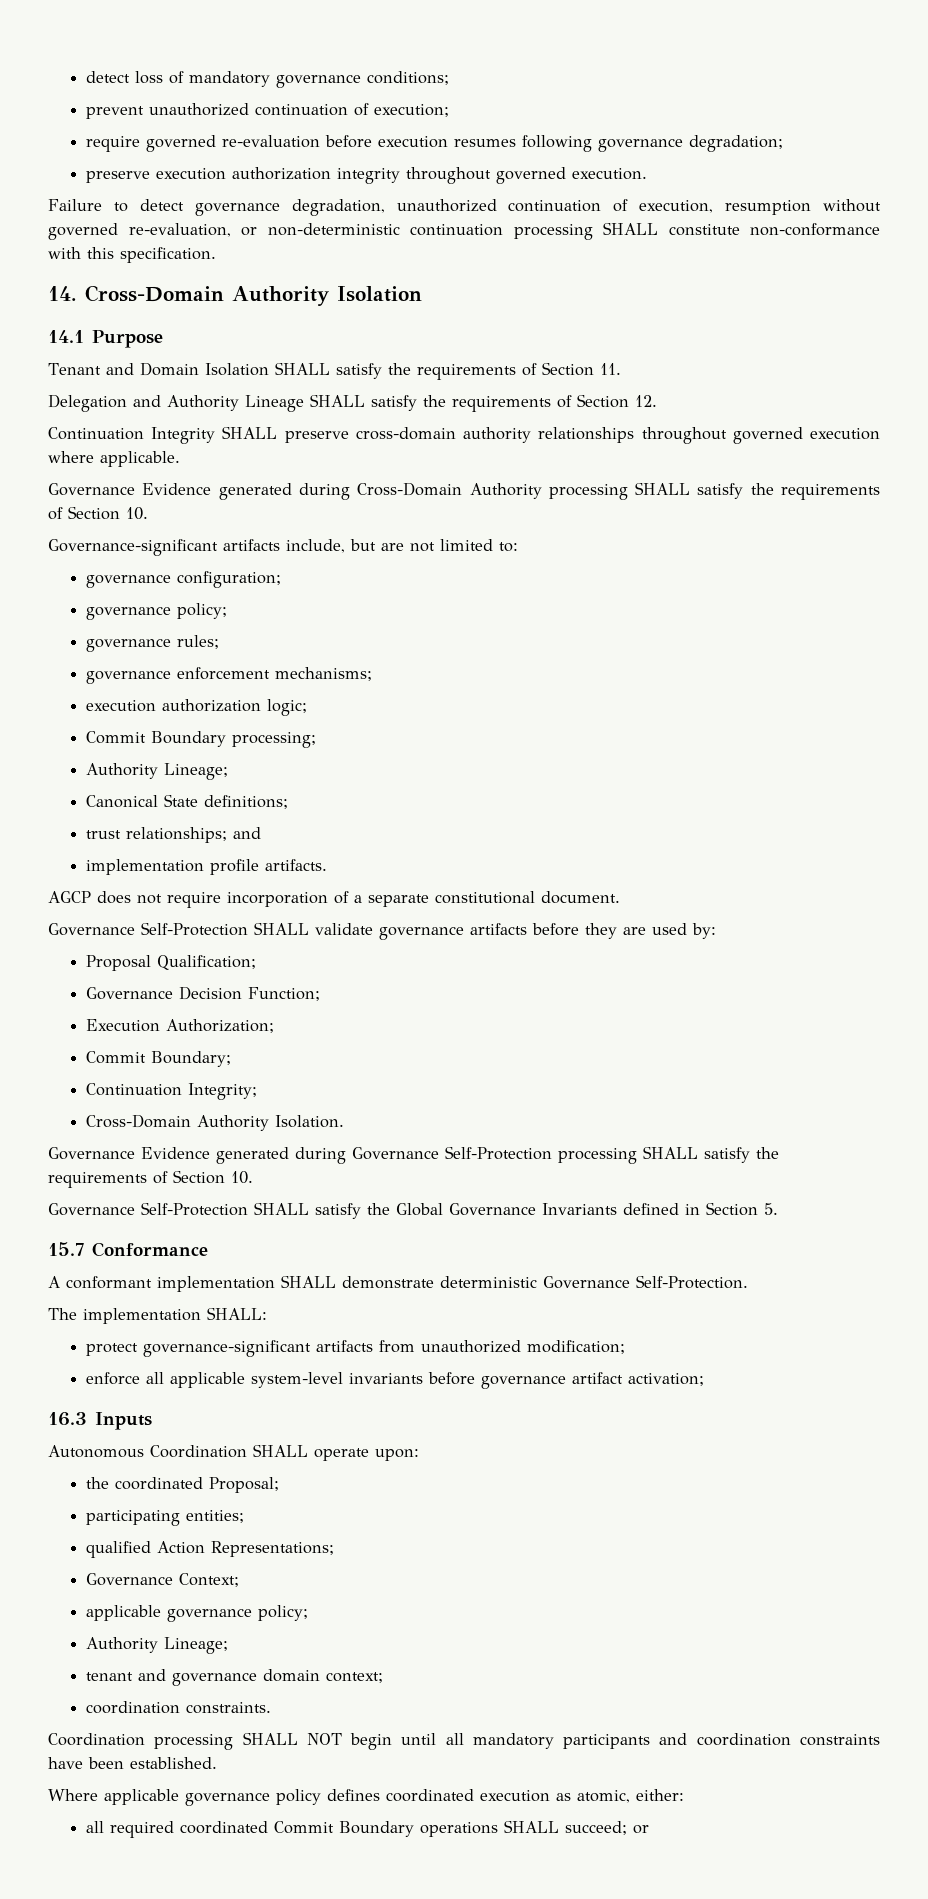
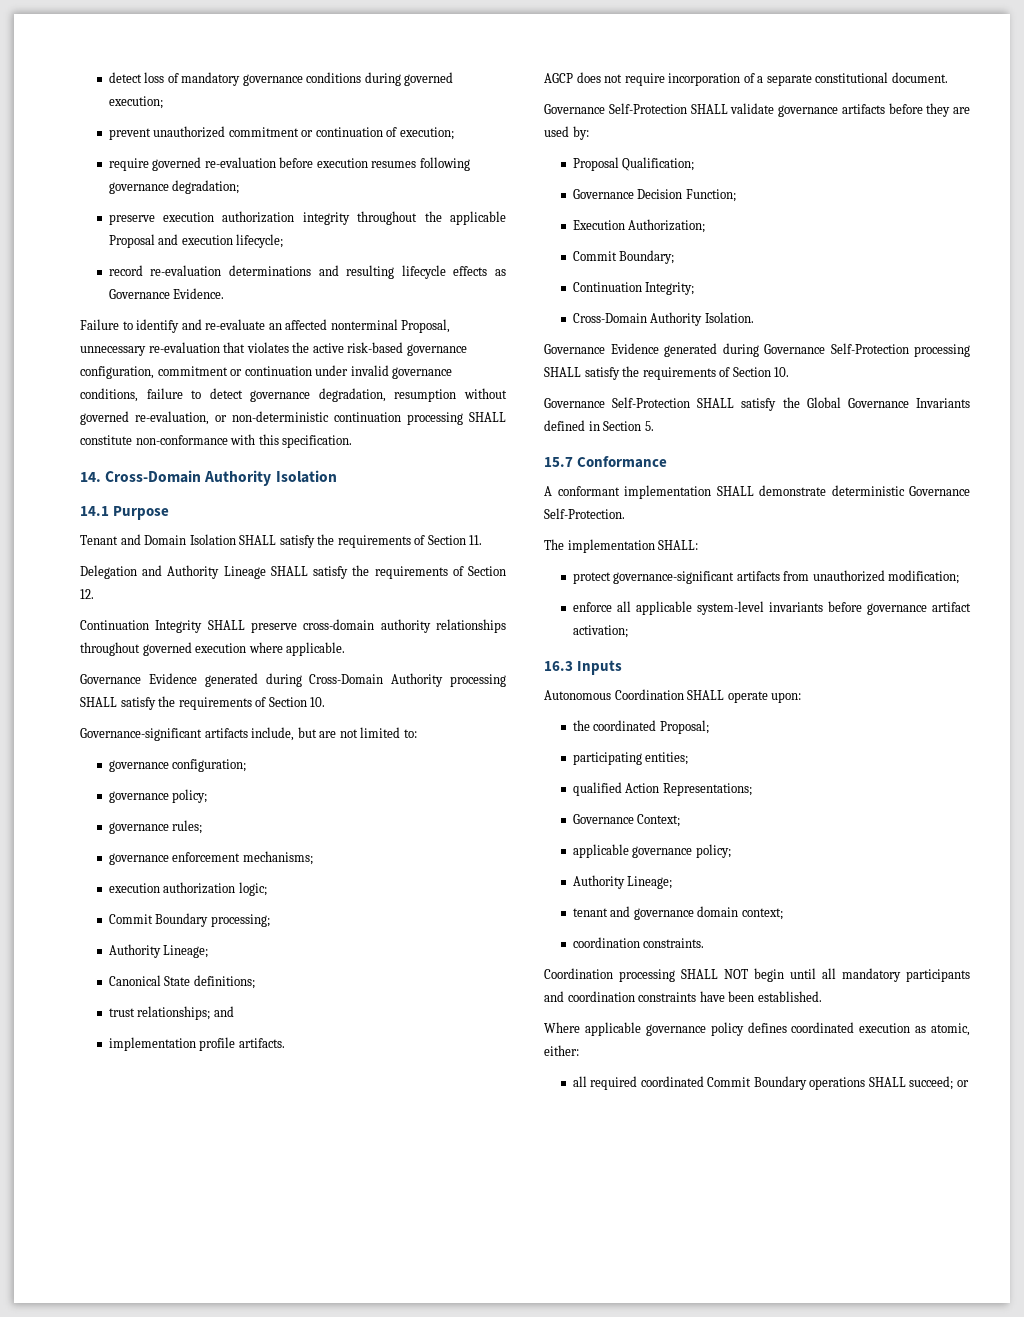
- detect loss of mandatory governance conditions;
+ detect loss of mandatory governance conditions during governed execution;
- prevent unauthorized continuation of execution;
+ prevent unauthorized commitment or continuation of execution;
- preserve execution authorization integrity throughout governed execution.
- Failure to detect governance degradation, unauthorized continuation of execution, resumption without governed re-evaluation, or non-deterministic continuation processing SHALL constitute non-conformance with this specification.
+ preserve execution authorization integrity throughout the applicable Proposal and execution lifecycle;
+ record re-evaluation determinations and resulting lifecycle effects as Governance Evidence.
+ Failure to identify and re-evaluate an affected nonterminal Proposal, unnecessary re-evaluation that violates the active risk-based governance configuration, commitment or continuation under invalid governance conditions, failure to detect governance degradation, resumption without governed re-evaluation, or non-deterministic continuation processing SHALL constitute non-conformance with this specification.

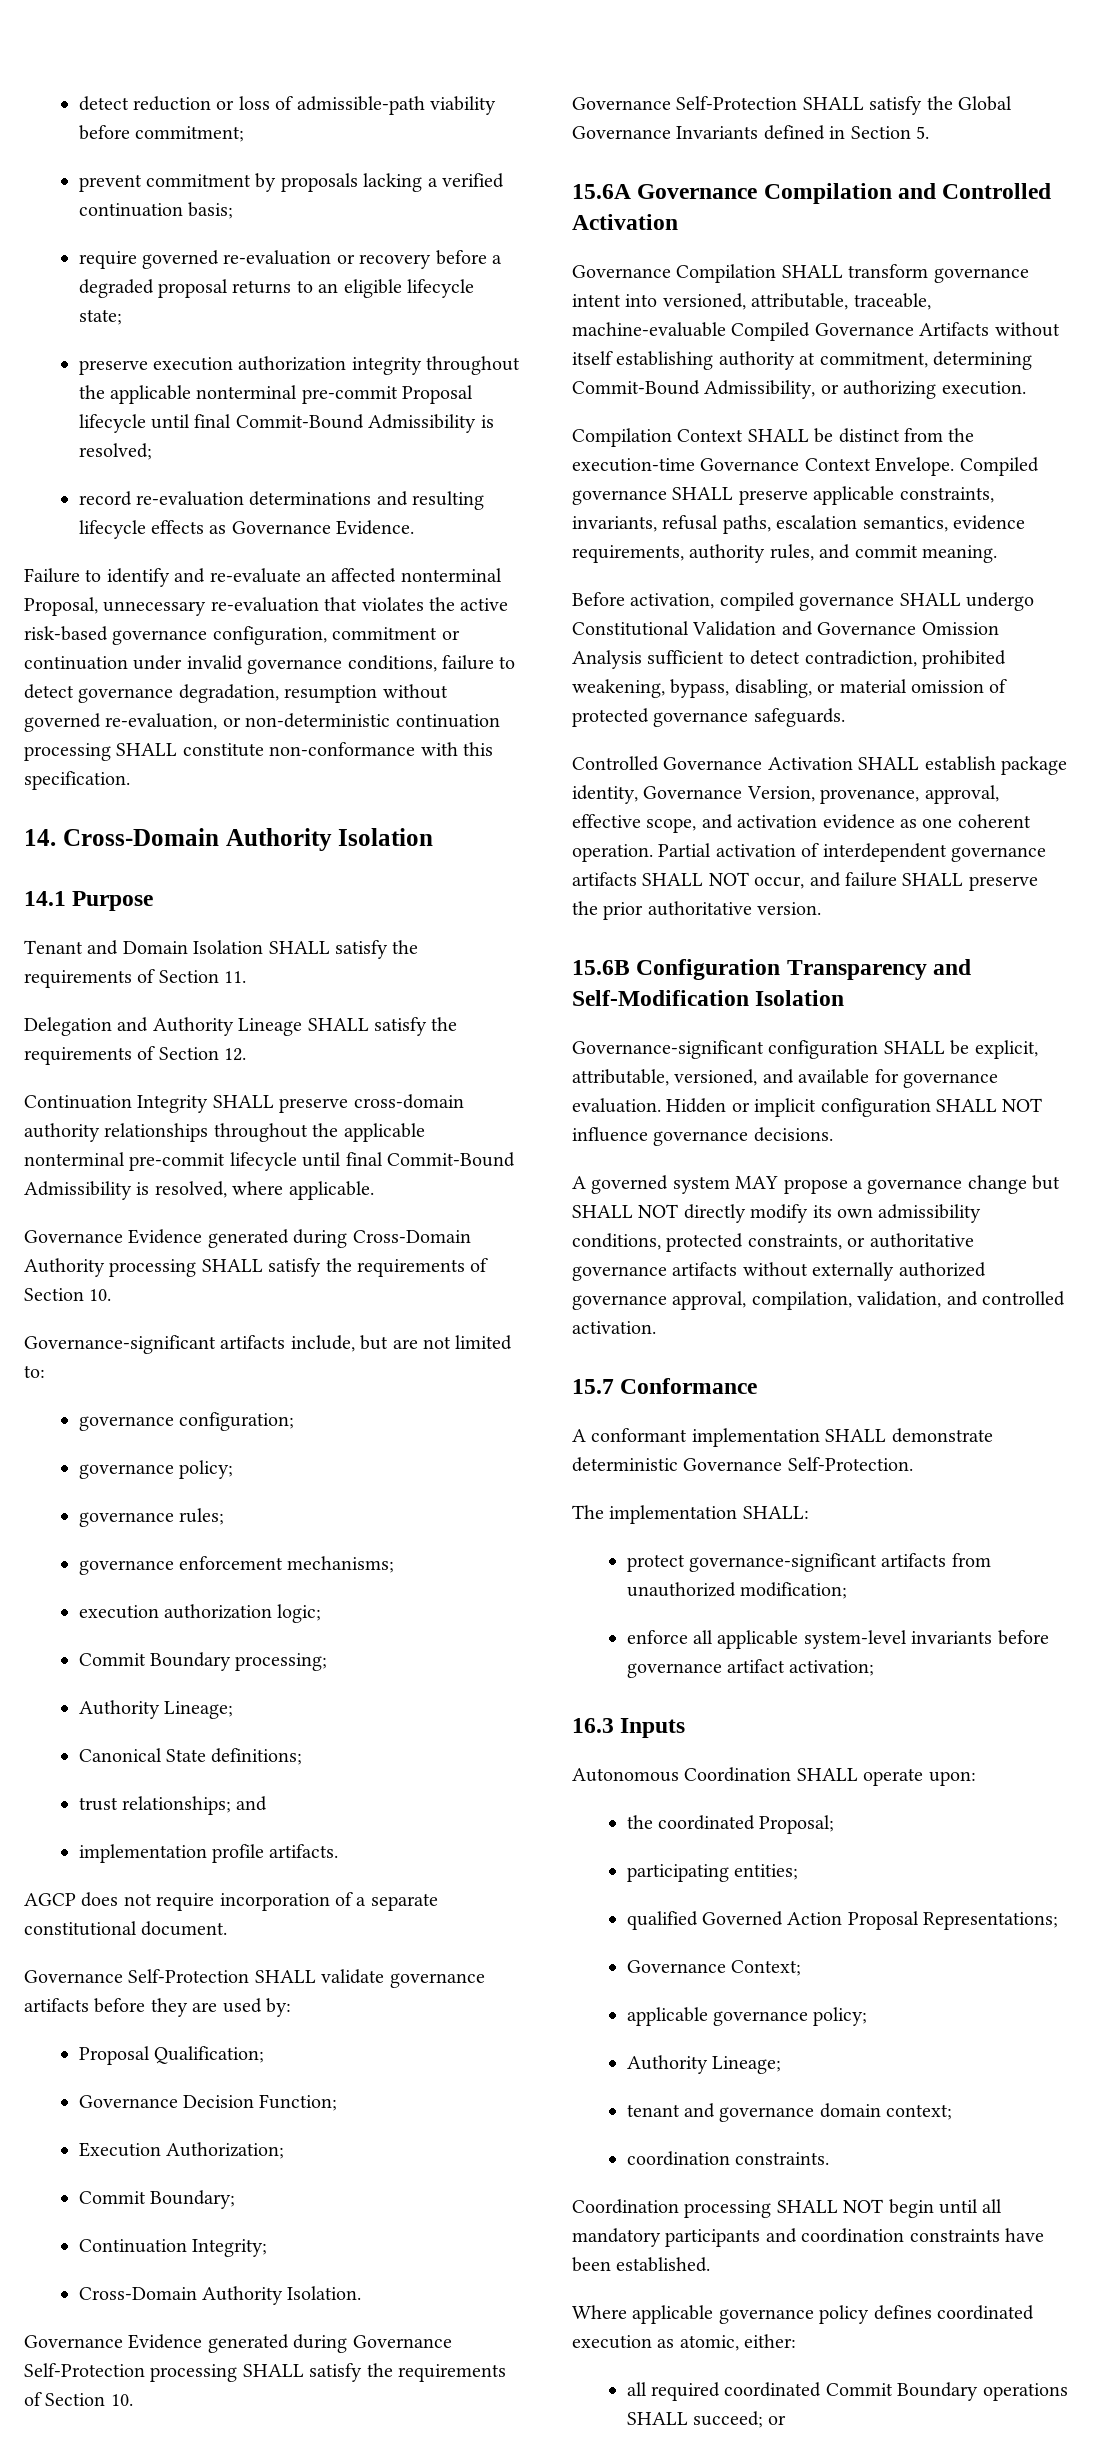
- detect loss of mandatory governance conditions during governed execution;
- prevent unauthorized commitment or continuation of execution;
- require governed re-evaluation before execution resumes following governance degradation;
+ detect reduction or loss of admissible-path viability before commitment;
+ prevent commitment by proposals lacking a verified continuation basis;
+ require governed re-evaluation or recovery before a degraded proposal returns to an eligible lifecycle state;
- preserve execution authorization integrity throughout the applicable Proposal and execution lifecycle;
+ preserve execution authorization integrity throughout the applicable nonterminal pre-commit Proposal lifecycle until final Commit-Bound Admissibility is resolved;
- Continuation Integrity SHALL preserve cross-domain authority relationships throughout governed execution where applicable.
+ Continuation Integrity SHALL preserve cross-domain authority relationships throughout the applicable nonterminal pre-commit lifecycle until final Commit-Bound Admissibility is resolved, where applicable.
+ 15.6A Governance Compilation and Controlled Activation
+ Governance Compilation SHALL transform governance intent into versioned, attributable, traceable, machine-evaluable Compiled Governance Artifacts without itself establishing authority at commitment, determining Commit-Bound Admissibility, or authorizing execution.
+ Compilation Context SHALL be distinct from the execution-time Governance Context Envelope. Compiled governance SHALL preserve applicable constraints, invariants, refusal paths, escalation semantics, evidence requirements, authority rules, and commit meaning.
+ Before activation, compiled governance SHALL undergo Constitutional Validation and Governance Omission Analysis sufficient to detect contradiction, prohibited weakening, bypass, disabling, or material omission of protected governance safeguards.
+ Controlled Governance Activation SHALL establish package identity, Governance Version, provenance, approval, effective scope, and activation evidence as one coherent operation. Partial activation of interdependent governance artifacts SHALL NOT occur, and failure SHALL preserve the prior authoritative version.
+ 15.6B Configuration Transparency and Self-Modification Isolation
+ Governance-significant configuration SHALL be explicit, attributable, versioned, and available for governance evaluation. Hidden or implicit configuration SHALL NOT influence governance decisions.
+ A governed system MAY propose a governance change but SHALL NOT directly modify its own admissibility conditions, protected constraints, or authoritative governance artifacts without externally authorized governance approval, compilation, validation, and controlled activation.
- qualified Action Representations;
+ qualified Governed Action Proposal Representations;

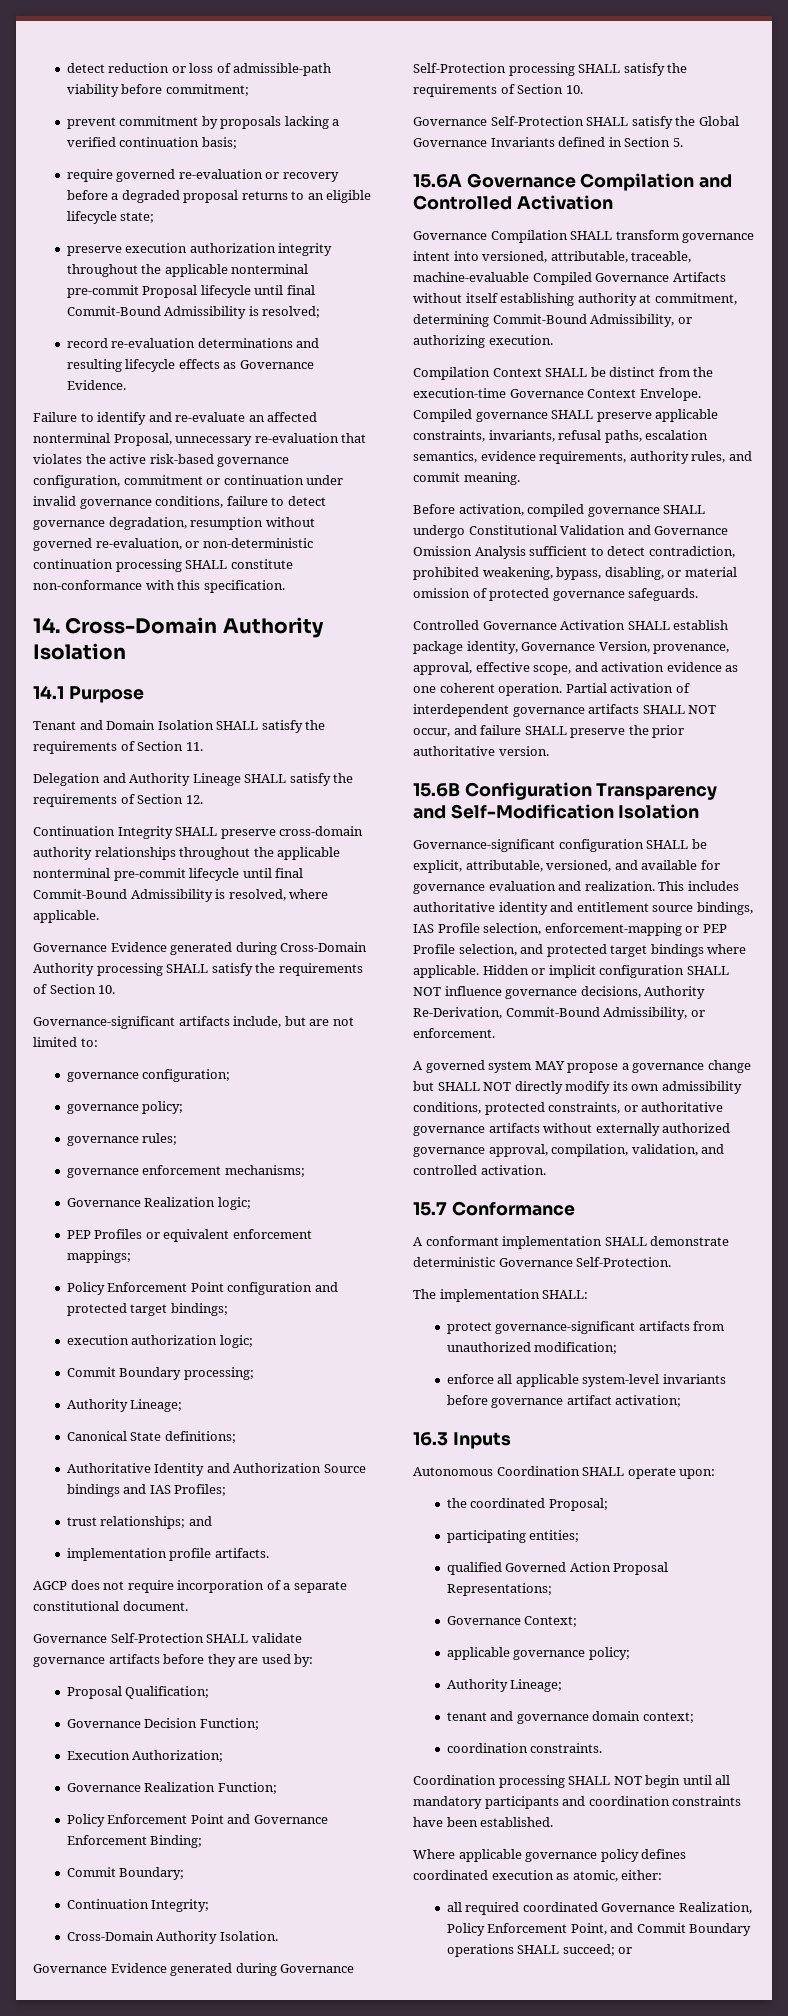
+ Governance Realization logic;
+ PEP Profiles or equivalent enforcement mappings;
+ Policy Enforcement Point configuration and protected target bindings;
+ Authoritative Identity and Authorization Source bindings and IAS Profiles;
+ Governance Realization Function;
+ Policy Enforcement Point and Governance Enforcement Binding;
- Governance-significant configuration SHALL be explicit, attributable, versioned, and available for governance evaluation.
+ Governance-significant configuration SHALL be explicit, attributable, versioned, and available for governance evaluation and realization. This includes authoritative identity and entitlement source bindings, IAS Profile selection, enforcement-mapping or PEP Profile selection, and protected target bindings where applicable.
- Hidden or implicit configuration SHALL NOT influence governance decisions.
+ Hidden or implicit configuration SHALL NOT influence governance decisions, Authority Re-Derivation, Commit-Bound Admissibility, or enforcement.
- all required coordinated Commit Boundary operations SHALL succeed; or
+ all required coordinated Governance Realization, Policy Enforcement Point, and Commit Boundary operations SHALL succeed; or

